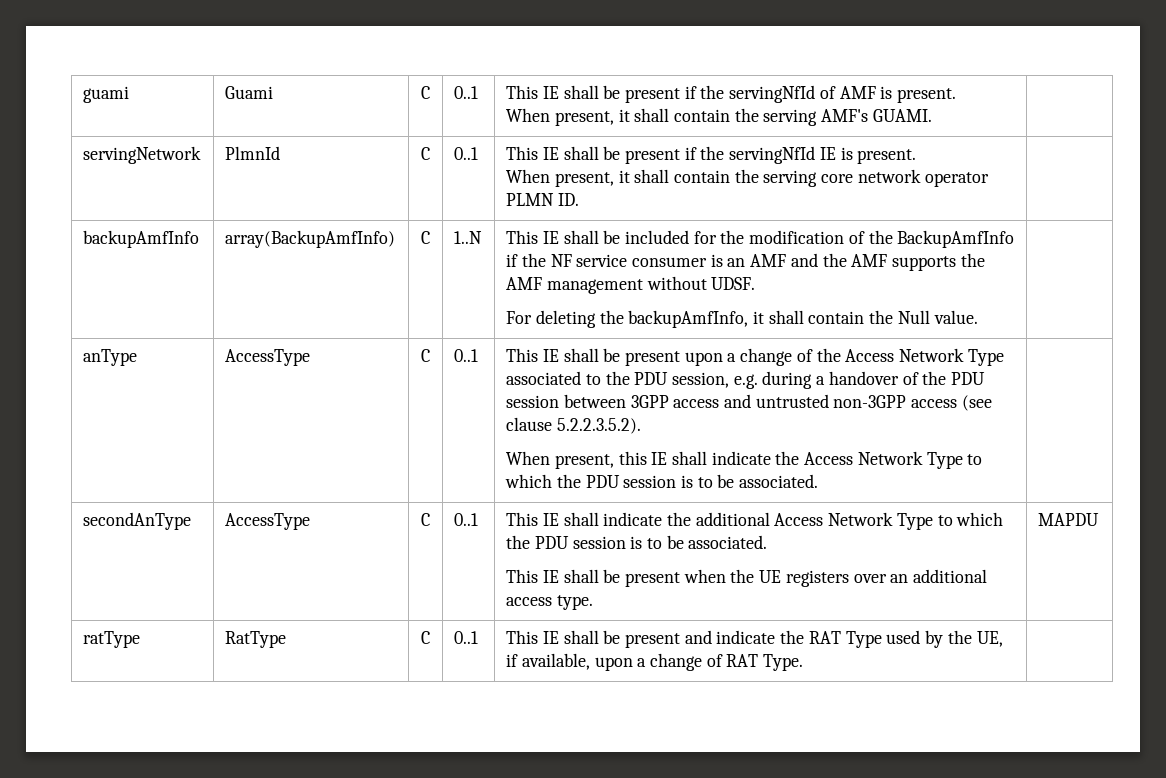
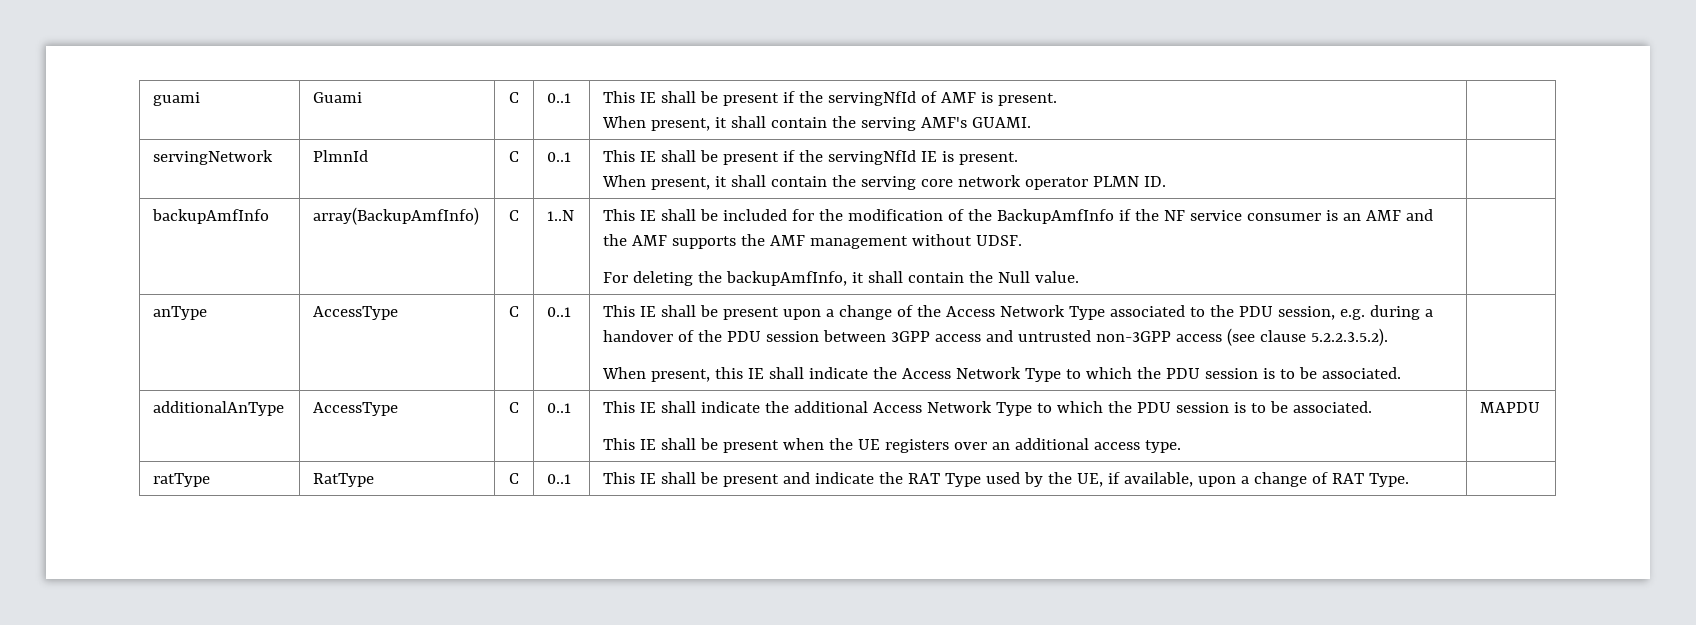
- secondAnType | AccessType | C | 0..1 | This IE shall indicate the additional Access Network Type to which the PDU session is to be associated.
+ additionalAnType | AccessType | C | 0..1 | This IE shall indicate the additional Access Network Type to which the PDU session is to be associated.

